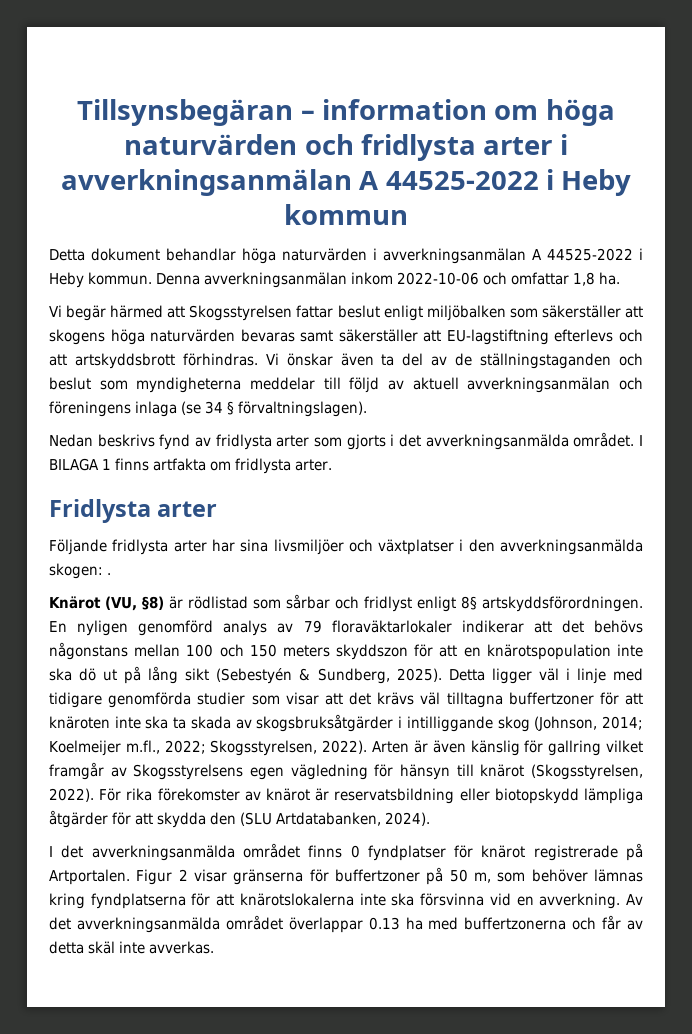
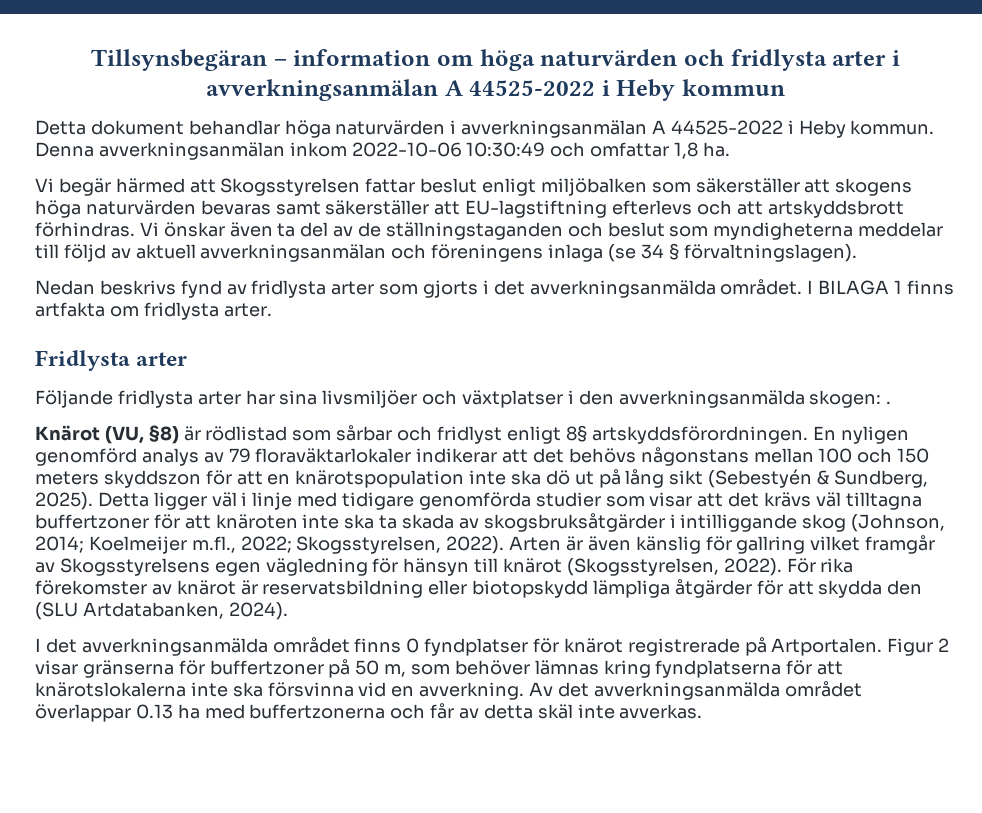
- Denna avverkningsanmälan inkom 2022-10-06 och omfattar 1,8 ha.
+ Denna avverkningsanmälan inkom 2022-10-06 10:30:49 och omfattar 1,8 ha.

